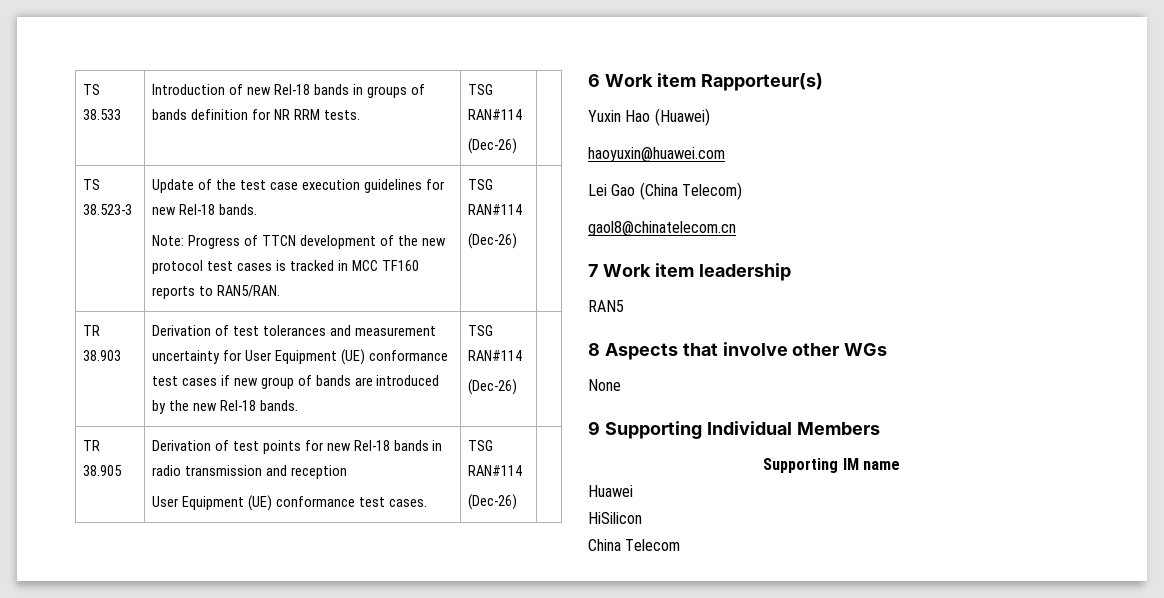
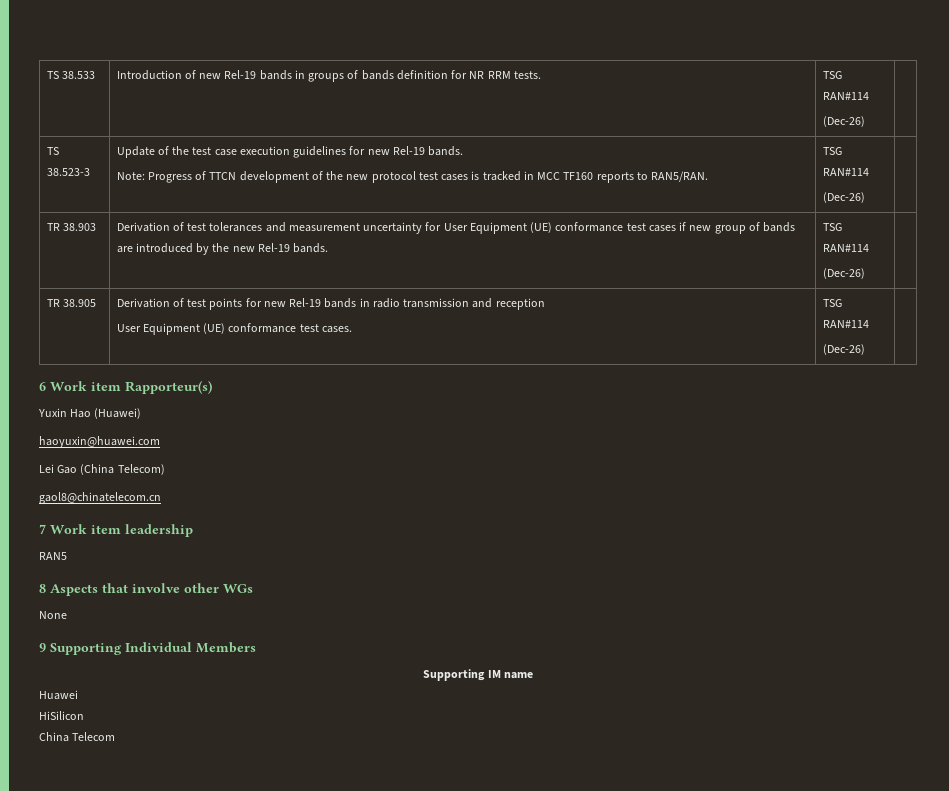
- TS 38.533 | Introduction of new Rel-18 bands in groups of bands definition for NR RRM tests. | TSG RAN#114
+ TS 38.533 | Introduction of new Rel-19 bands in groups of bands definition for NR RRM tests. | TSG RAN#114
- TS 38.523-3 | Update of the test case execution guidelines for new Rel-18 bands.
+ TS 38.523-3 | Update of the test case execution guidelines for new Rel-19 bands.
- TR 38.903 | Derivation of test tolerances and measurement uncertainty for User Equipment (UE) conformance test cases if new group of bands are introduced by the new Rel-18 bands. | TSG RAN#114
+ TR 38.903 | Derivation of test tolerances and measurement uncertainty for User Equipment (UE) conformance test cases if new group of bands are introduced by the new Rel-19 bands. | TSG RAN#114
- TR 38.905 | Derivation of test points for new Rel-18 bands in radio transmission and reception
+ TR 38.905 | Derivation of test points for new Rel-19 bands in radio transmission and reception

